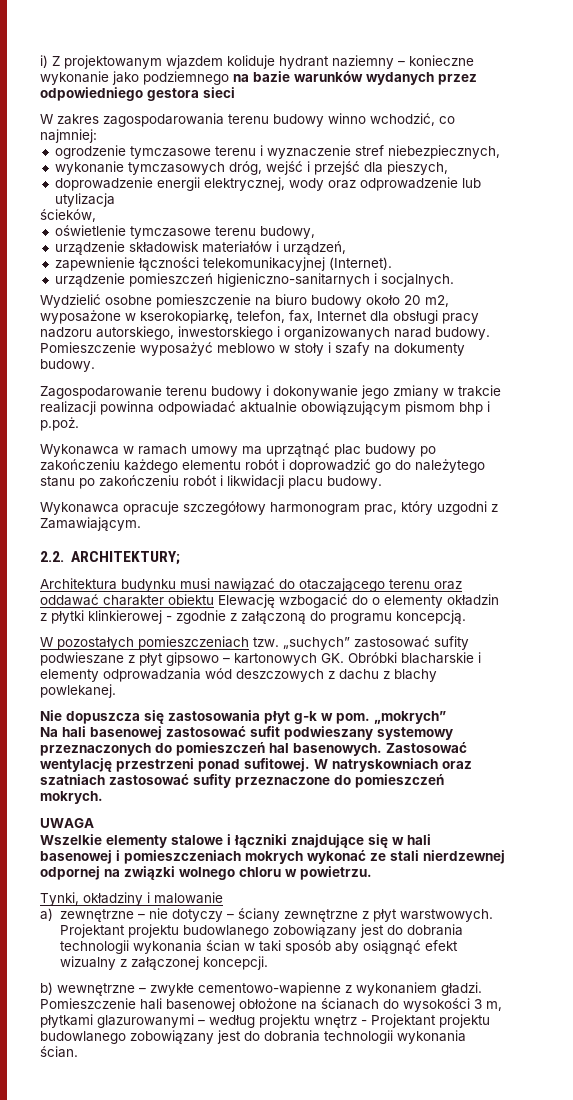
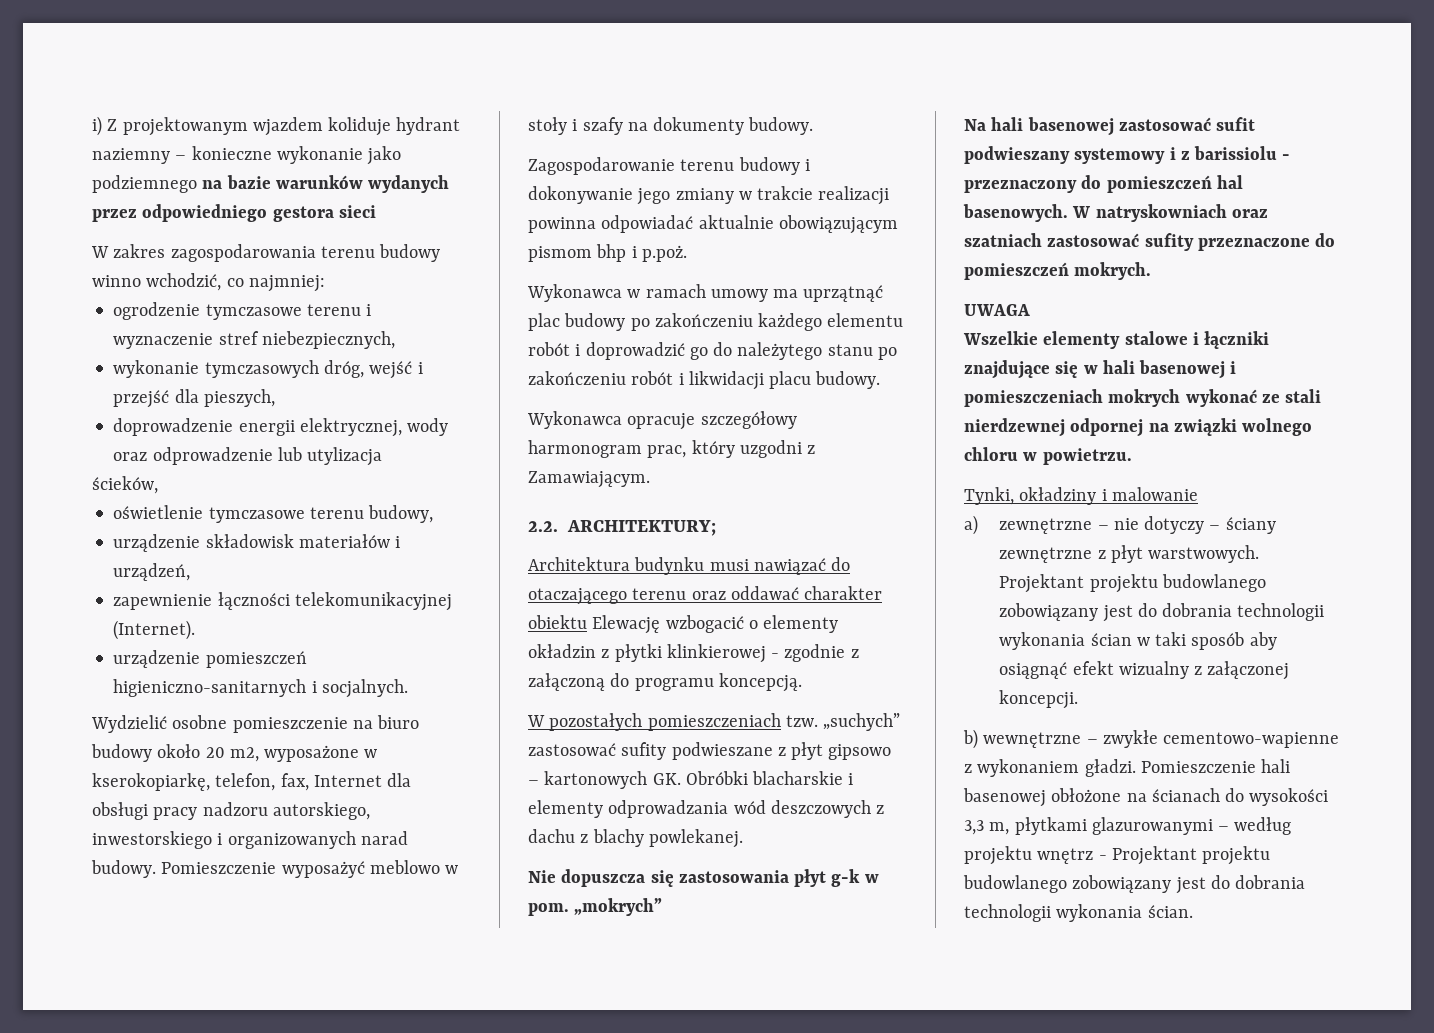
- Architektura budynku musi nawiązać do otaczającego terenu oraz oddawać charakter obiektu Elewację wzbogacić do o elementy okładzin z płytki klinkierowej - zgodnie z załączoną do programu koncepcją.
+ Architektura budynku musi nawiązać do otaczającego terenu oraz oddawać charakter obiektu Elewację wzbogacić o elementy okładzin z płytki klinkierowej - zgodnie z załączoną do programu koncepcją.
- Na hali basenowej zastosować sufit podwieszany systemowy przeznaczonych do pomieszczeń hal basenowych. Zastosować wentylację przestrzeni ponad sufitowej.
+ Na hali basenowej zastosować sufit podwieszany systemowy i z barissiolu - przeznaczony do pomieszczeń hal basenowych.
- Pomieszczenie hali basenowej obłożone na ścianach do wysokości 3 m, płytkami glazurowanymi – według projektu wnętrz - Projektant projektu budowlanego zobowiązany jest do dobrania technologii wykonania ścian.
+ Pomieszczenie hali basenowej obłożone na ścianach do wysokości 3,3 m, płytkami glazurowanymi – według projektu wnętrz - Projektant projektu budowlanego zobowiązany jest do dobrania technologii wykonania ścian.

